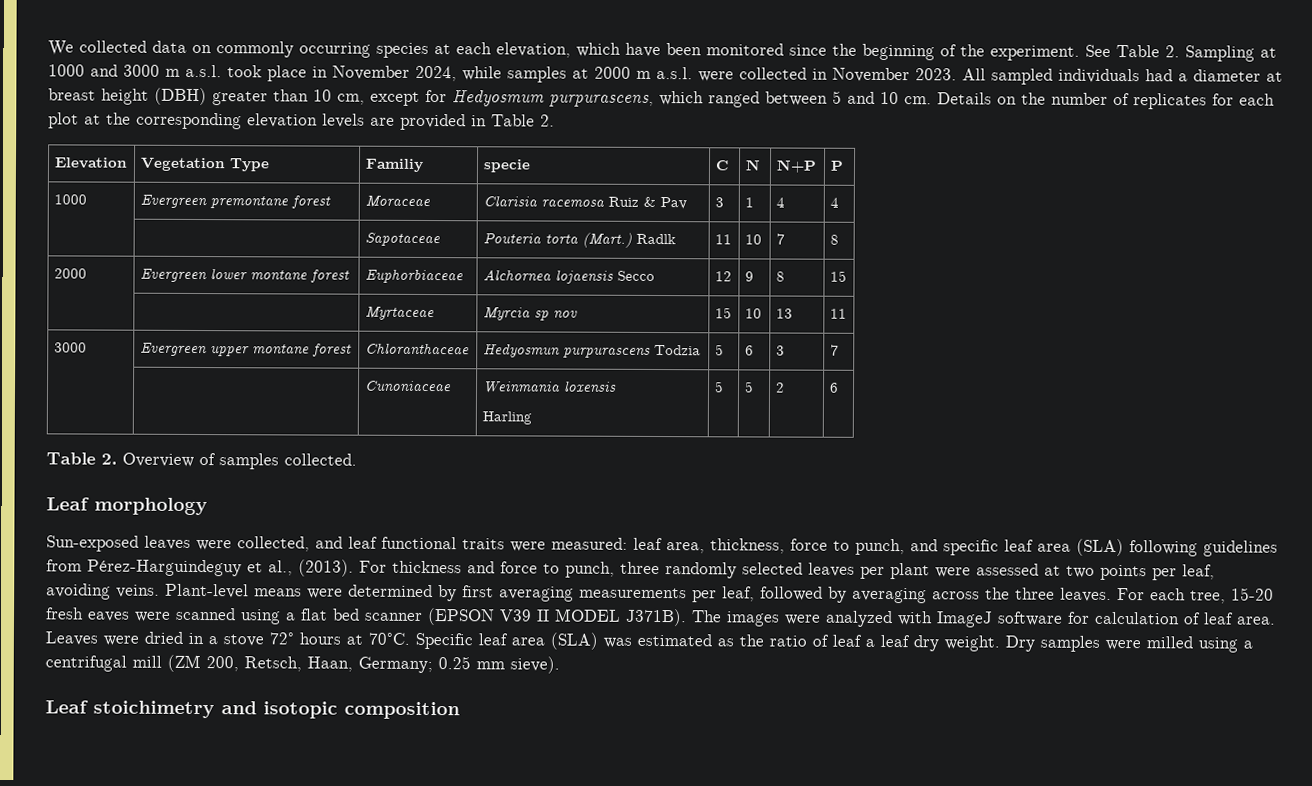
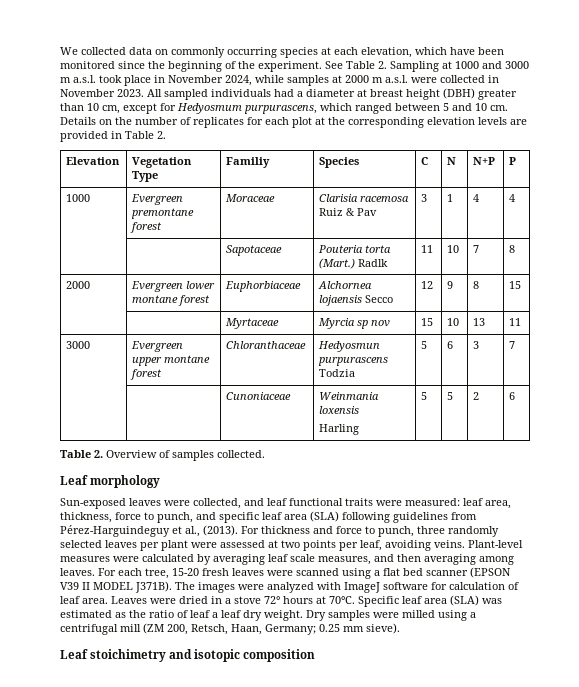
- Elevation | Vegetation Type | Familiy | specie | C | N | N+P | P
+ Elevation | Vegetation Type | Familiy | Species | C | N | N+P | P
- Plant-level means were determined by first averaging measurements per leaf, followed by averaging across the three leaves.
+ Plant-level measures were calculated by averaging leaf scale measures, and then averaging among leaves.
- For each tree, 15-20 fresh eaves were scanned using a flat bed scanner (EPSON V39 II MODEL J371B).
+ For each tree, 15-20 fresh leaves were scanned using a flat bed scanner (EPSON V39 II MODEL J371B).

